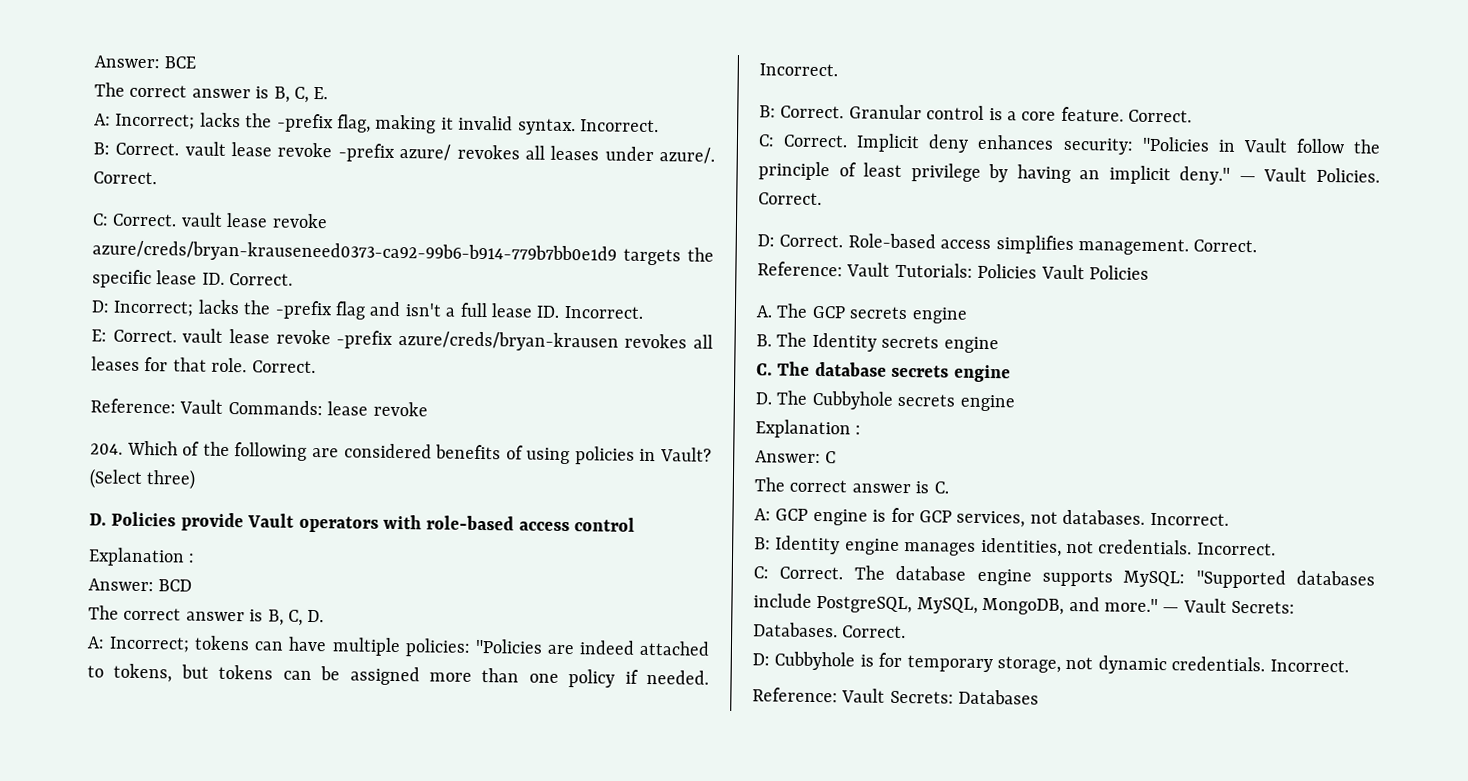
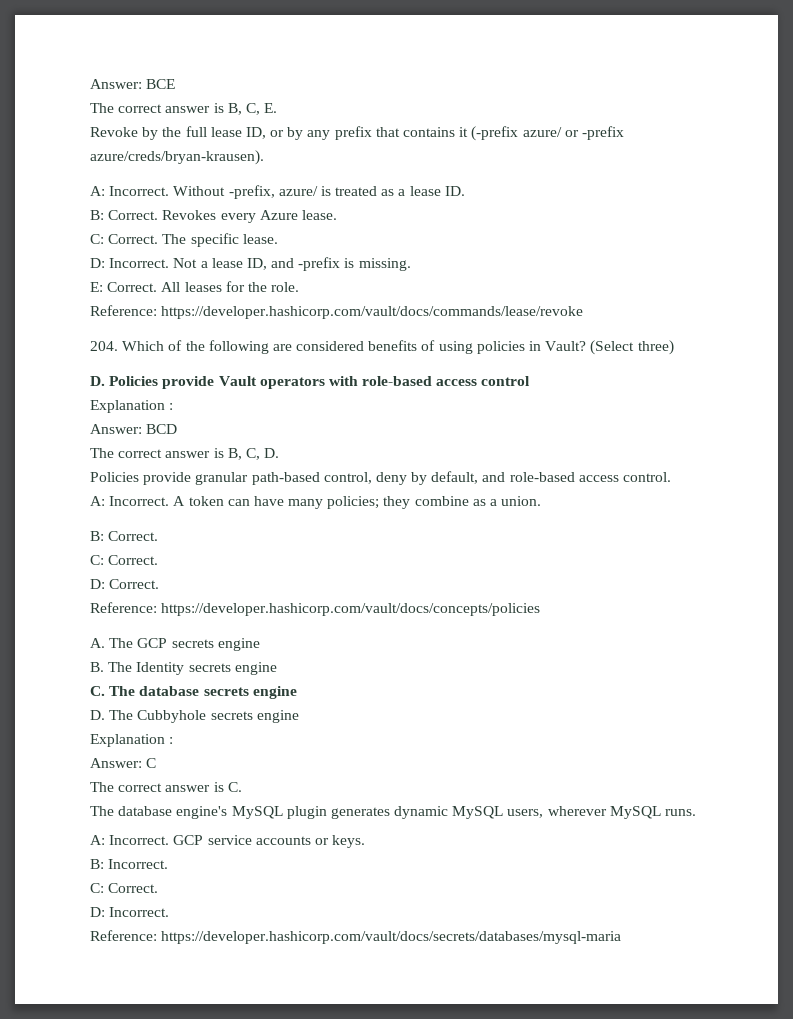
- A: Incorrect; lacks the -prefix flag, making it invalid syntax. Incorrect.
- B: Correct. vault lease revoke -prefix azure/ revokes all leases under azure/. Correct.
- C: Correct. vault lease revoke azure/creds/bryan-krauseneed0373-ca92-99b6-b914-779b7bb0e1d9 targets the specific lease ID. Correct.
- D: Incorrect; lacks the -prefix flag and isn't a full lease ID. Incorrect.
- E: Correct. vault lease revoke -prefix azure/creds/bryan-krausen revokes all leases for that role. Correct.
- Reference: Vault Commands: lease revoke
+ Revoke by the full lease ID, or by any prefix that contains it (-prefix azure/ or -prefix azure/creds/bryan-krausen).
+ A: Incorrect. Without -prefix, azure/ is treated as a lease ID.
+ B: Correct. Revokes every Azure lease.
+ C: Correct. The specific lease.
+ D: Incorrect. Not a lease ID, and -prefix is missing.
+ E: Correct. All leases for the role.
+ Reference: https://developer.hashicorp.com/vault/docs/commands/lease/revoke
- A: Incorrect; tokens can have multiple policies: "Policies are indeed attached to tokens, but tokens can be assigned more than one policy if needed. Incorrect.
- B: Correct. Granular control is a core feature. Correct.
- C: Correct. Implicit deny enhances security: "Policies in Vault follow the principle of least privilege by having an implicit deny." — Vault Policies. Correct.
- D: Correct. Role-based access simplifies management. Correct.
- Reference: Vault Tutorials: Policies Vault Policies
+ Policies provide granular path-based control, deny by default, and role-based access control.
+ A: Incorrect. A token can have many policies; they combine as a union.
+ B: Correct.
+ C: Correct.
+ D: Correct.
+ Reference: https://developer.hashicorp.com/vault/docs/concepts/policies
- A: GCP engine is for GCP services, not databases. Incorrect.
- B: Identity engine manages identities, not credentials. Incorrect.
- C: Correct. The database engine supports MySQL: "Supported databases include PostgreSQL, MySQL, MongoDB, and more." — Vault Secrets: Databases. Correct.
- D: Cubbyhole is for temporary storage, not dynamic credentials. Incorrect.
+ The database engine's MySQL plugin generates dynamic MySQL users, wherever MySQL runs.
+ A: Incorrect. GCP service accounts or keys.
+ B: Incorrect.
+ C: Correct.
+ D: Incorrect.
- Reference: Vault Secrets: Databases
+ Reference: https://developer.hashicorp.com/vault/docs/secrets/databases/mysql-maria

